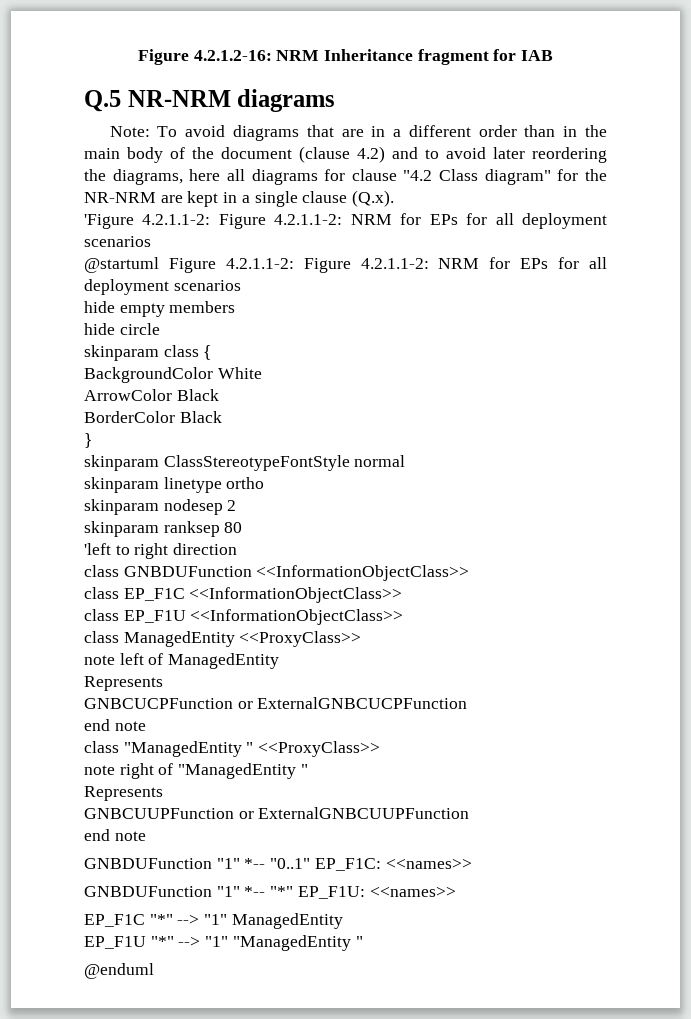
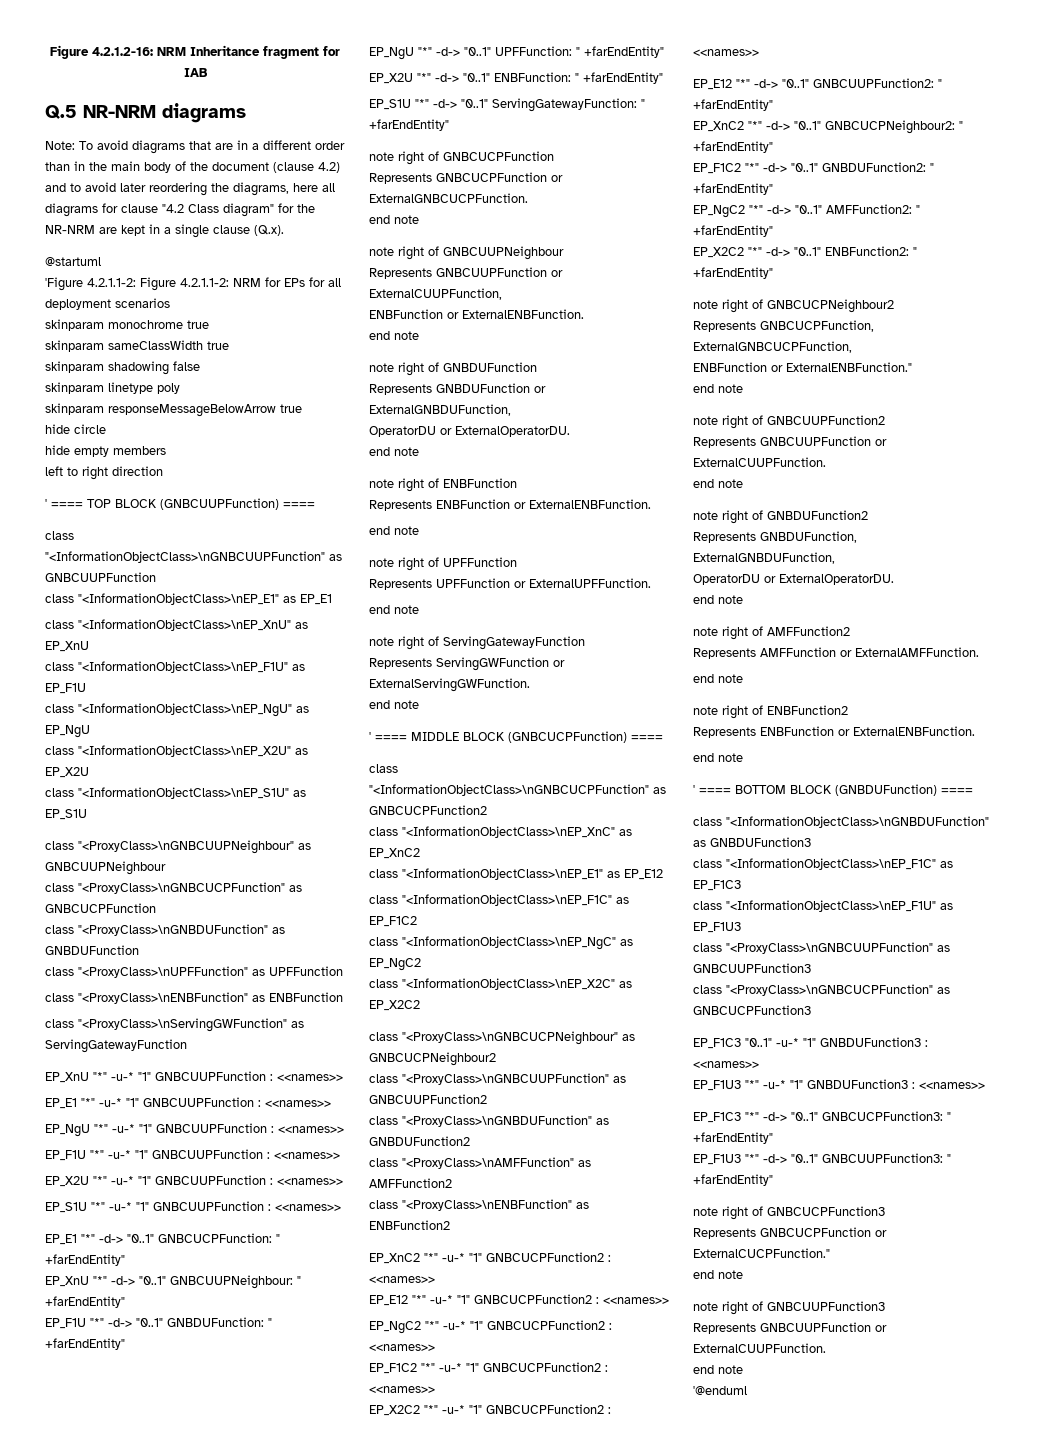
+ @startuml
- @startuml Figure 4.2.1.1-2: Figure 4.2.1.1-2: NRM for EPs for all deployment scenarios
+ skinparam monochrome true
+ skinparam sameClassWidth true
+ skinparam shadowing false
+ skinparam linetype poly
+ skinparam responseMessageBelowArrow true
+ hide circle
  hide empty members
- hide circle
- skinparam class {
- BackgroundColor White
- ArrowColor Black
- BorderColor Black
- }
- skinparam ClassStereotypeFontStyle normal
- skinparam linetype ortho
- skinparam nodesep 2
- skinparam ranksep 80
- 'left to right direction
- class GNBDUFunction <<InformationObjectClass>>
- class EP_F1C <<InformationObjectClass>>
- class EP_F1U <<InformationObjectClass>>
- class ManagedEntity <<ProxyClass>>
- note left of ManagedEntity
- Represents
- GNBCUCPFunction or ExternalGNBCUCPFunction
+ left to right direction
+ ' ==== TOP BLOCK (GNBCUUPFunction) ====
+ class "<InformationObjectClass>\nGNBCUUPFunction" as GNBCUUPFunction
+ class "<InformationObjectClass>\nEP_E1" as EP_E1
+ class "<InformationObjectClass>\nEP_XnU" as EP_XnU
+ class "<InformationObjectClass>\nEP_F1U" as EP_F1U
+ class "<InformationObjectClass>\nEP_NgU" as EP_NgU
+ class "<InformationObjectClass>\nEP_X2U" as EP_X2U
+ class "<InformationObjectClass>\nEP_S1U" as EP_S1U
+ class "<ProxyClass>\nGNBCUUPNeighbour" as GNBCUUPNeighbour
+ class "<ProxyClass>\nGNBCUCPFunction" as GNBCUCPFunction
+ class "<ProxyClass>\nGNBDUFunction" as GNBDUFunction
+ class "<ProxyClass>\nUPFFunction" as UPFFunction
+ class "<ProxyClass>\nENBFunction" as ENBFunction
+ class "<ProxyClass>\nServingGWFunction" as ServingGatewayFunction
+ EP_XnU "*" -u-* "1" GNBCUUPFunction : <<names>>
+ EP_E1 "*" -u-* "1" GNBCUUPFunction : <<names>>
+ EP_NgU "*" -u-* "1" GNBCUUPFunction : <<names>>
+ EP_F1U "*" -u-* "1" GNBCUUPFunction : <<names>>
+ EP_X2U "*" -u-* "1" GNBCUUPFunction : <<names>>
+ EP_S1U "*" -u-* "1" GNBCUUPFunction : <<names>>
+ EP_E1 "*" -d-> "0..1" GNBCUCPFunction: " +farEndEntity"
+ EP_XnU "*" -d-> "0..1" GNBCUUPNeighbour: " +farEndEntity"
+ EP_F1U "*" -d-> "0..1" GNBDUFunction: " +farEndEntity"
+ EP_NgU "*" -d-> "0..1" UPFFunction: " +farEndEntity"
+ EP_X2U "*" -d-> "0..1" ENBFunction: " +farEndEntity"
+ EP_S1U "*" -d-> "0..1" ServingGatewayFunction: " +farEndEntity"
+ note right of GNBCUCPFunction
+ Represents GNBCUCPFunction or ExternalGNBCUCPFunction.
  end note
- class "ManagedEntity " <<ProxyClass>>
- note right of "ManagedEntity "
- Represents
- GNBCUUPFunction or ExternalGNBCUUPFunction
+ note right of GNBCUUPNeighbour
+ Represents GNBCUUPFunction or ExternalCUUPFunction,
+ ENBFunction or ExternalENBFunction.
  end note
- GNBDUFunction "1" *-- "0..1" EP_F1C: <<names>>
- GNBDUFunction "1" *-- "*" EP_F1U: <<names>>
- EP_F1C "*" --> "1" ManagedEntity
- EP_F1U "*" --> "1" "ManagedEntity "
- @enduml
+ note right of GNBDUFunction
+ Represents GNBDUFunction or ExternalGNBDUFunction,
+ OperatorDU or ExternalOperatorDU.
+ end note
+ note right of ENBFunction
+ Represents ENBFunction or ExternalENBFunction.
+ end note
+ note right of UPFFunction
+ Represents UPFFunction or ExternalUPFFunction.
+ end note
+ note right of ServingGatewayFunction
+ Represents ServingGWFunction or ExternalServingGWFunction.
+ end note
+ ' ==== MIDDLE BLOCK (GNBCUCPFunction) ====
+ class "<InformationObjectClass>\nGNBCUCPFunction" as GNBCUCPFunction2
+ class "<InformationObjectClass>\nEP_XnC" as EP_XnC2
+ class "<InformationObjectClass>\nEP_E1" as EP_E12
+ class "<InformationObjectClass>\nEP_F1C" as EP_F1C2
+ class "<InformationObjectClass>\nEP_NgC" as EP_NgC2
+ class "<InformationObjectClass>\nEP_X2C" as EP_X2C2
+ class "<ProxyClass>\nGNBCUCPNeighbour" as GNBCUCPNeighbour2
+ class "<ProxyClass>\nGNBCUUPFunction" as GNBCUUPFunction2
+ class "<ProxyClass>\nGNBDUFunction" as GNBDUFunction2
+ class "<ProxyClass>\nAMFFunction" as AMFFunction2
+ class "<ProxyClass>\nENBFunction" as ENBFunction2
+ EP_XnC2 "*" -u-* "1" GNBCUCPFunction2 : <<names>>
+ EP_E12 "*" -u-* "1" GNBCUCPFunction2 : <<names>>
+ EP_NgC2 "*" -u-* "1" GNBCUCPFunction2 : <<names>>
+ EP_F1C2 "*" -u-* "1" GNBCUCPFunction2 : <<names>>
+ EP_X2C2 "*" -u-* "1" GNBCUCPFunction2 : <<names>>
+ EP_E12 "*" -d-> "0..1" GNBCUUPFunction2: " +farEndEntity"
+ EP_XnC2 "*" -d-> "0..1" GNBCUCPNeighbour2: " +farEndEntity"
+ EP_F1C2 "*" -d-> "0..1" GNBDUFunction2: " +farEndEntity"
+ EP_NgC2 "*" -d-> "0..1" AMFFunction2: " +farEndEntity"
+ EP_X2C2 "*" -d-> "0..1" ENBFunction2: " +farEndEntity"
+ note right of GNBCUCPNeighbour2
+ Represents GNBCUCPFunction, ExternalGNBCUCPFunction,
+ ENBFunction or ExternalENBFunction."
+ end note
+ note right of GNBCUUPFunction2
+ Represents GNBCUUPFunction or ExternalCUUPFunction.
+ end note
+ note right of GNBDUFunction2
+ Represents GNBDUFunction, ExternalGNBDUFunction,
+ OperatorDU or ExternalOperatorDU.
+ end note
+ note right of AMFFunction2
+ Represents AMFFunction or ExternalAMFFunction.
+ end note
+ note right of ENBFunction2
+ Represents ENBFunction or ExternalENBFunction.
+ end note
+ ' ==== BOTTOM BLOCK (GNBDUFunction) ====
+ class "<InformationObjectClass>\nGNBDUFunction" as GNBDUFunction3
+ class "<InformationObjectClass>\nEP_F1C" as EP_F1C3
+ class "<InformationObjectClass>\nEP_F1U" as EP_F1U3
+ class "<ProxyClass>\nGNBCUUPFunction" as GNBCUUPFunction3
+ class "<ProxyClass>\nGNBCUCPFunction" as GNBCUCPFunction3
+ EP_F1C3 "0..1" -u-* "1" GNBDUFunction3 : <<names>>
+ EP_F1U3 "*" -u-* "1" GNBDUFunction3 : <<names>>
+ EP_F1C3 "*" -d-> "0..1" GNBCUCPFunction3: " +farEndEntity"
+ EP_F1U3 "*" -d-> "0..1" GNBCUUPFunction3: " +farEndEntity"
+ note right of GNBCUCPFunction3
+ Represents GNBCUCPFunction or ExternalCUCPFunction."
+ end note
+ note right of GNBCUUPFunction3
+ Represents GNBCUUPFunction or ExternalCUUPFunction.
+ end note
+ '@enduml

